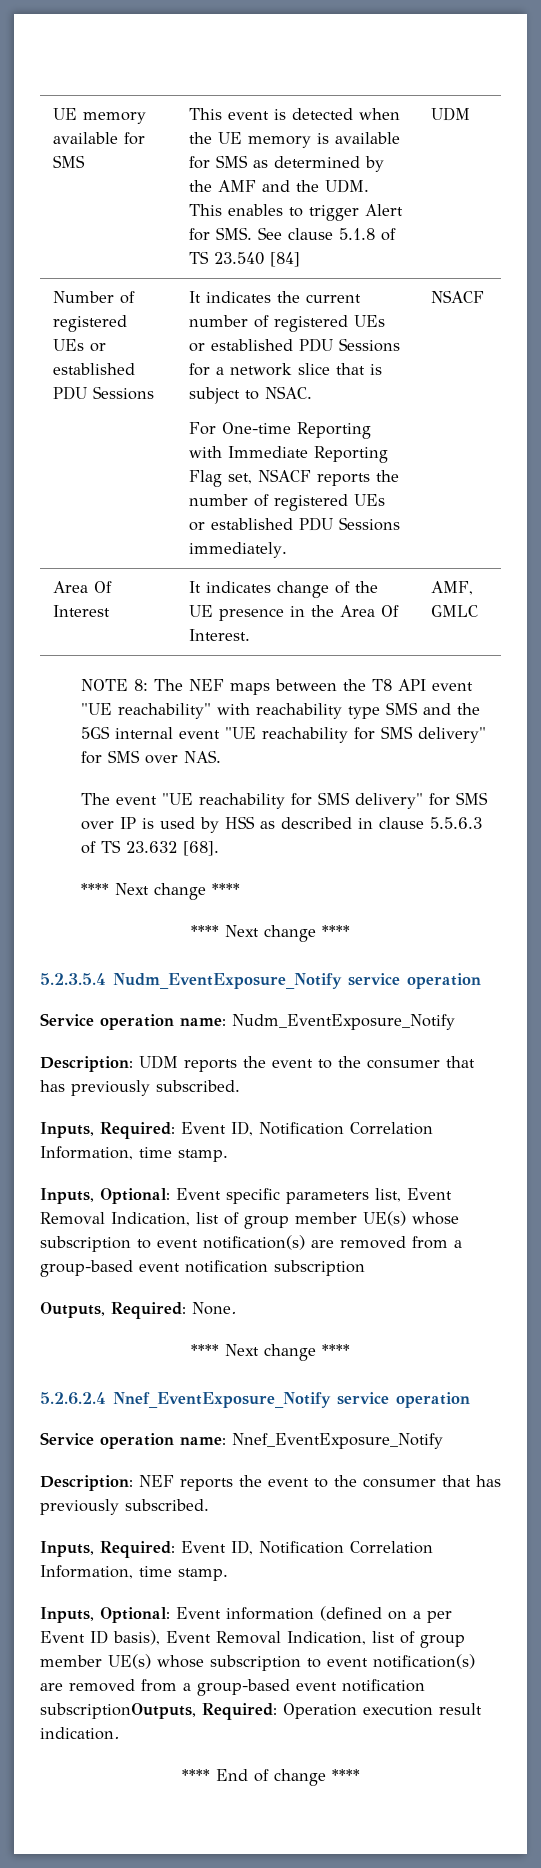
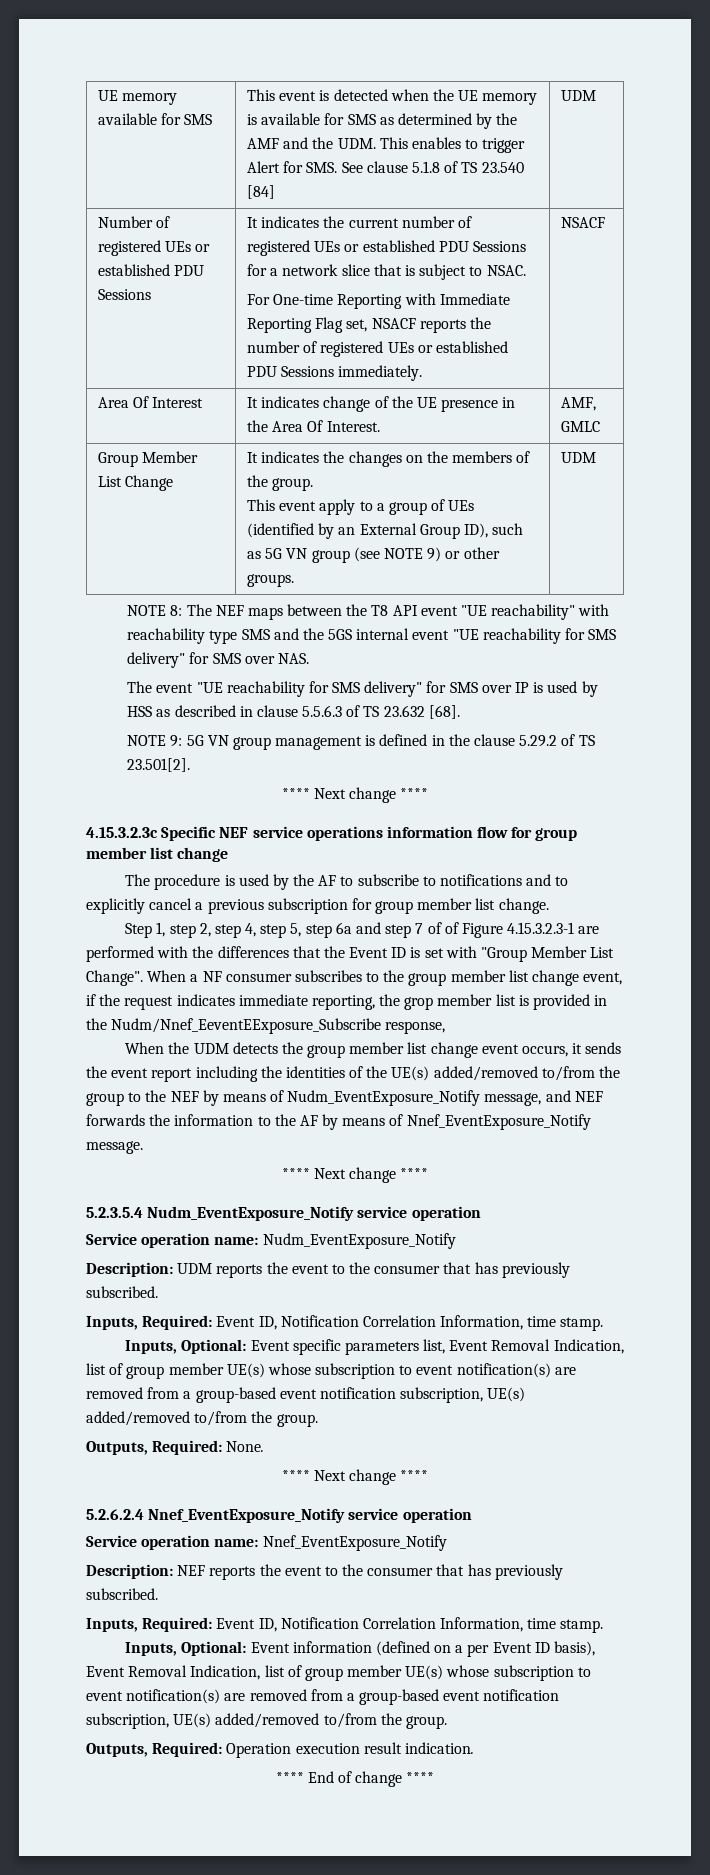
+ Group Member List Change | It indicates the changes on the members of the group.
+ This event apply to a group of UEs (identified by an External Group ID), such as 5G VN group (see NOTE 9) or other groups. | UDM
  The event "UE reachability for SMS delivery" for SMS over IP is used by HSS as described in clause 5.5.6.3 of TS 23.632 [68].
+ NOTE 9: 5G VN group management is defined in the clause 5.29.2 of TS 23.501[2].
  **** Next change ****
+ 4.15.3.2.3c Specific NEF service operations information flow for group member list change
+ The procedure is used by the AF to subscribe to notifications and to explicitly cancel a previous subscription for group member list change.
+ Step 1, step 2, step 4, step 5, step 6a and step 7 of of Figure 4.15.3.2.3-1 are performed with the differences that the Event ID is set with "Group Member List Change". When a NF consumer subscribes to the group member list change event, if the request indicates immediate reporting, the grop member list is provided in the Nudm/Nnef_EeventEExposure_Subscribe response,
+ When the UDM detects the group member list change event occurs, it sends the event report including the identities of the UE(s) added/removed to/from the group to the NEF by means of Nudm_EventExposure_Notify message, and NEF forwards the information to the AF by means of Nnef_EventExposure_Notify message.
- Inputs, Optional: Event specific parameters list, Event Removal Indication, list of group member UE(s) whose subscription to event notification(s) are removed from a group-based event notification subscription
+ Inputs, Optional: Event specific parameters list, Event Removal Indication, list of group member UE(s) whose subscription to event notification(s) are removed from a group-based event notification subscription, UE(s) added/removed to/from the group.
- Inputs, Optional: Event information (defined on a per Event ID basis), Event Removal Indication, list of group member UE(s) whose subscription to event notification(s) are removed from a group-based event notification subscriptionOutputs, Required: Operation execution result indication.
+ Inputs, Optional: Event information (defined on a per Event ID basis), Event Removal Indication, list of group member UE(s) whose subscription to event notification(s) are removed from a group-based event notification subscription, UE(s) added/removed to/from the group.
+ Outputs, Required: Operation execution result indication.

